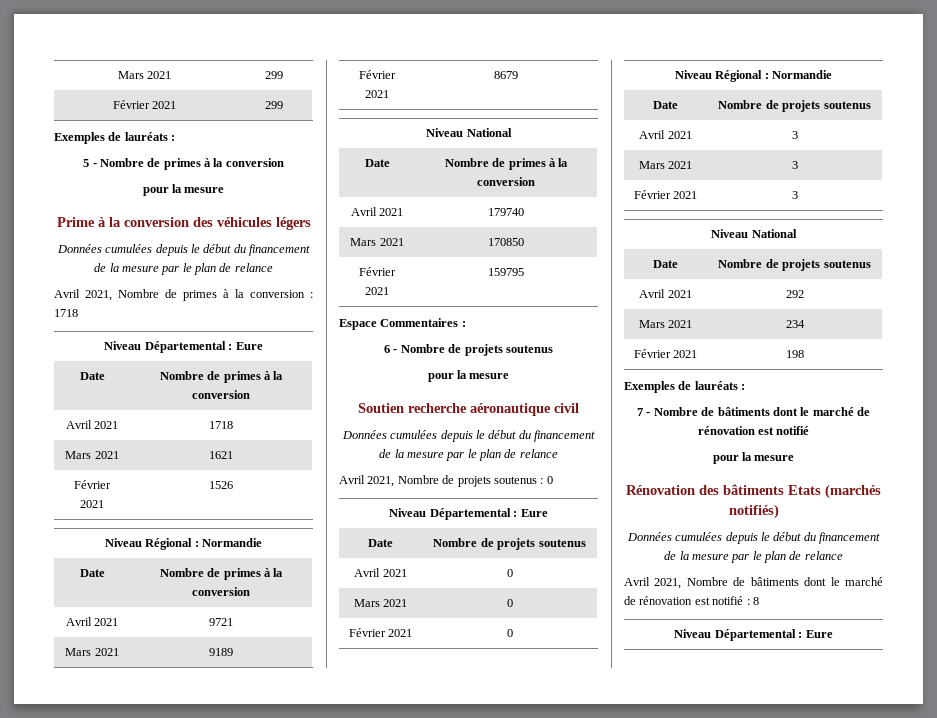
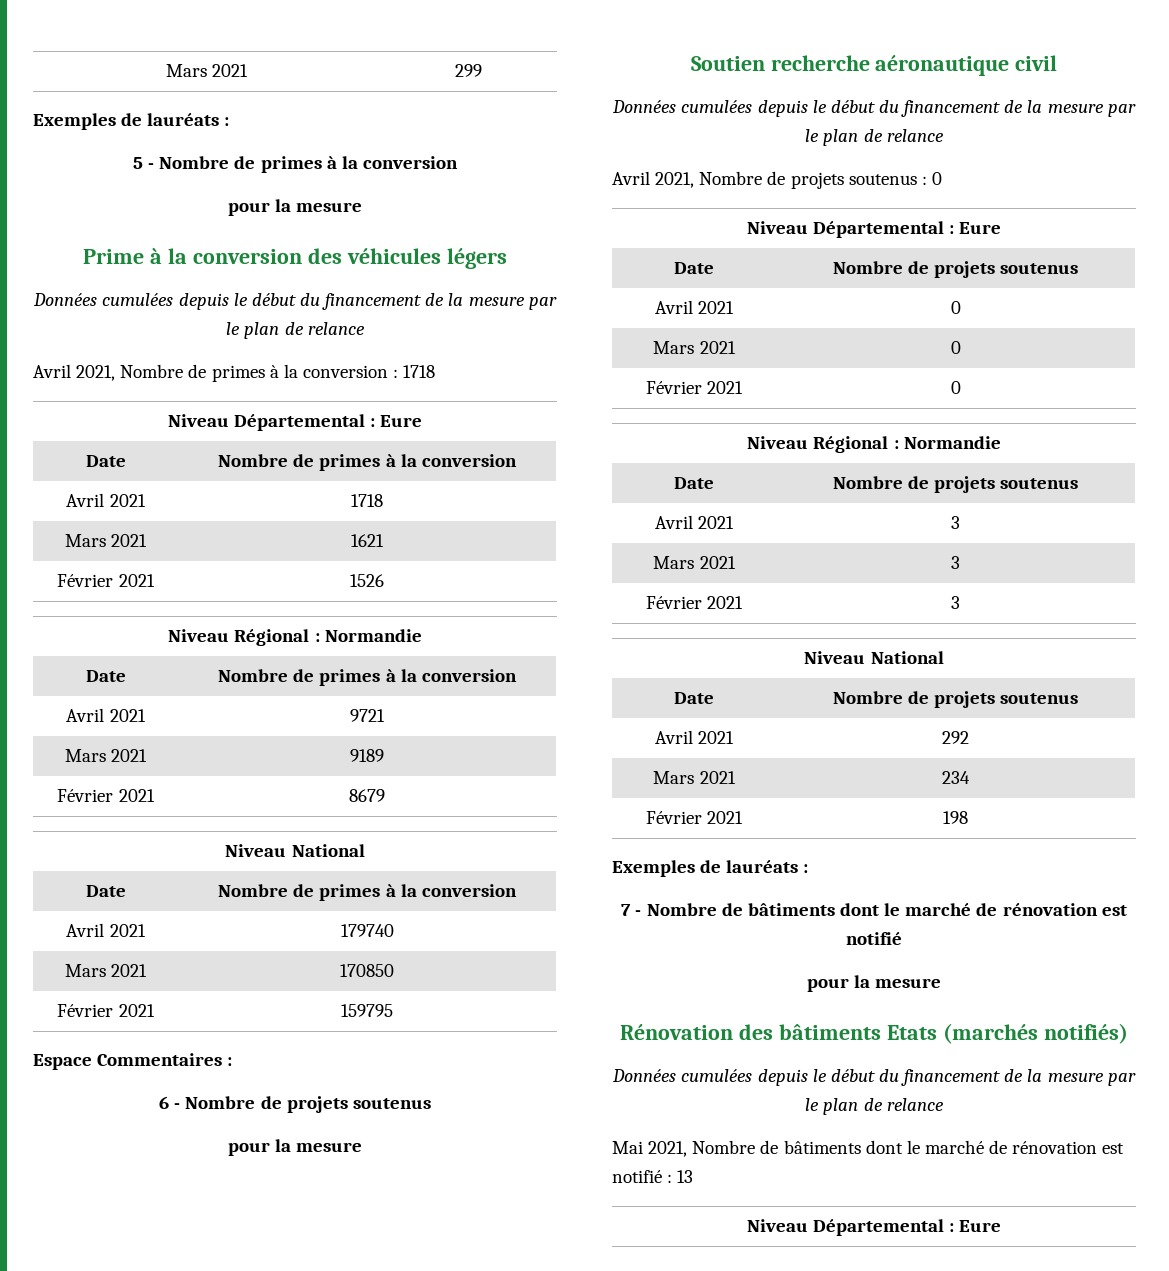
- Février 2021 | 299
- Avril 2021, Nombre de bâtiments dont le marché de rénovation est notifié : 8
+ Mai 2021, Nombre de bâtiments dont le marché de rénovation est notifié : 13

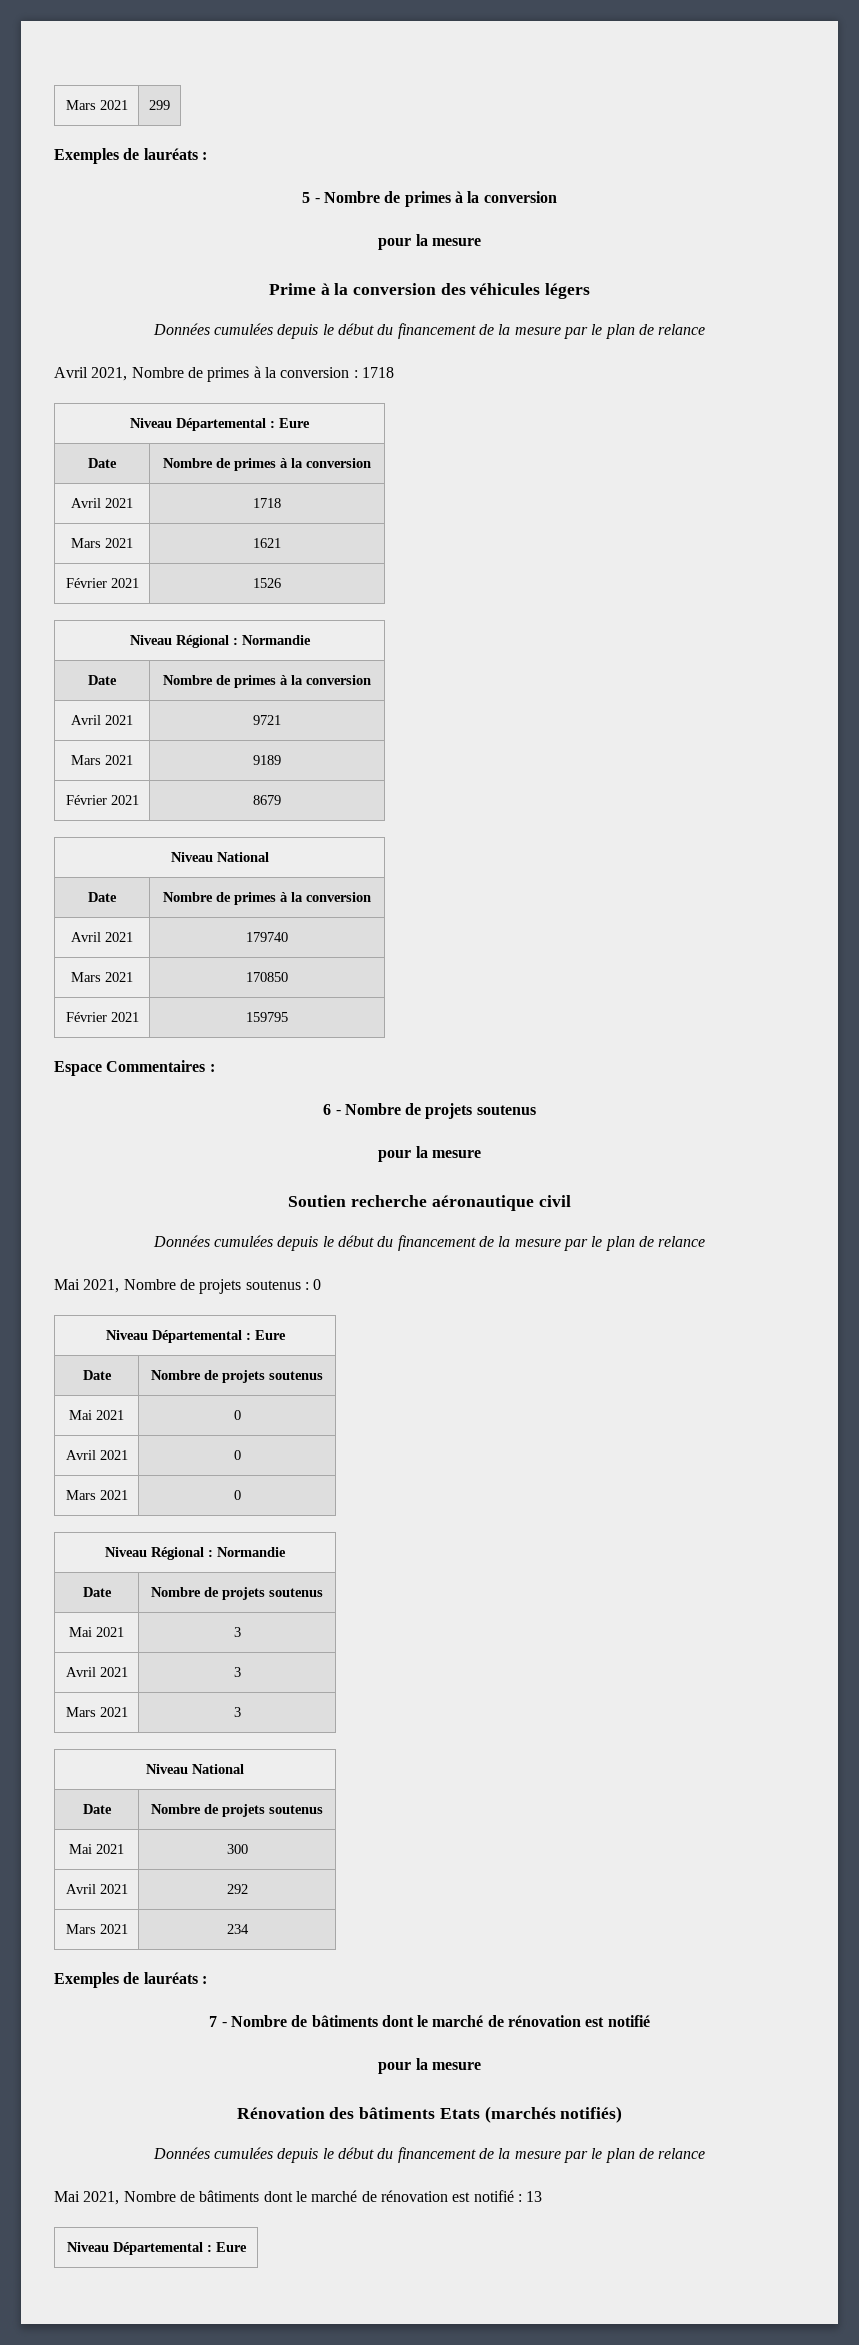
- Avril 2021, Nombre de projets soutenus : 0
+ Mai 2021, Nombre de projets soutenus : 0
+ Mai 2021 | 0
- Février 2021 | 0
+ Mai 2021 | 3
- Février 2021 | 3
+ Mai 2021 | 300
- Février 2021 | 198

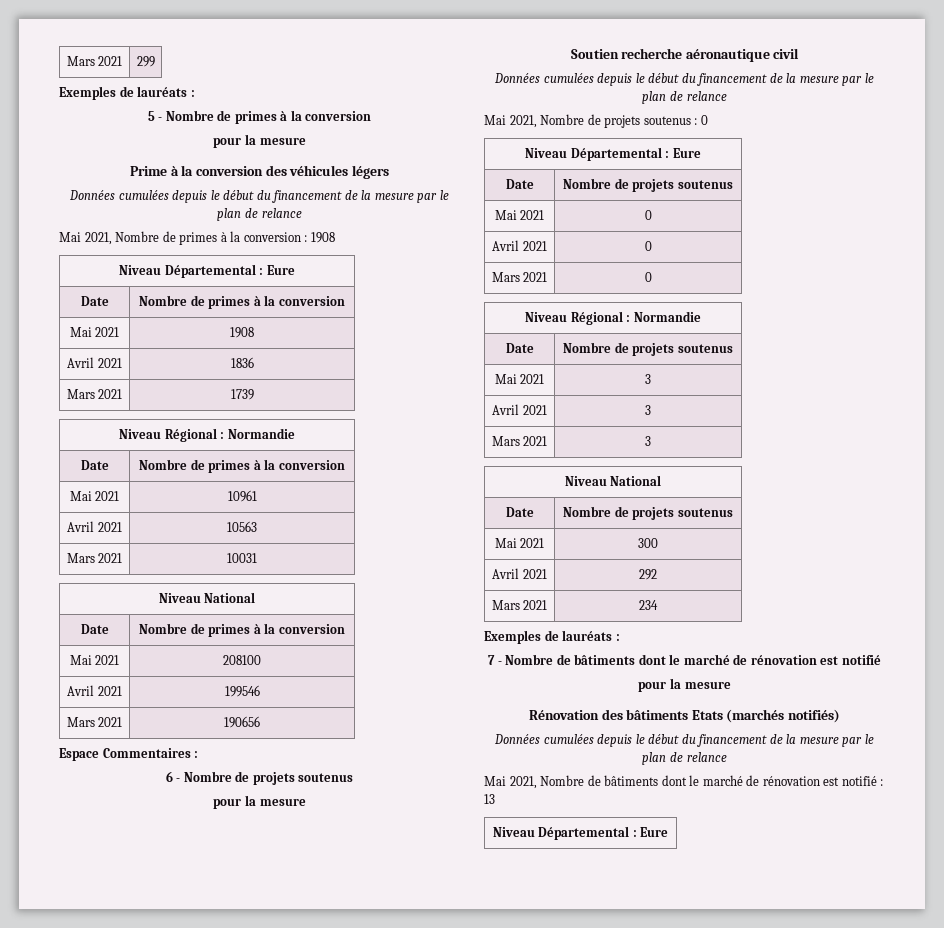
- Avril 2021, Nombre de primes à la conversion : 1718
+ Mai 2021, Nombre de primes à la conversion : 1908
- Avril 2021 | 1718
- Mars 2021 | 1621
- Février 2021 | 1526
+ Mai 2021 | 1908
+ Avril 2021 | 1836
+ Mars 2021 | 1739
- Avril 2021 | 9721
- Mars 2021 | 9189
- Février 2021 | 8679
+ Mai 2021 | 10961
+ Avril 2021 | 10563
+ Mars 2021 | 10031
- Avril 2021 | 179740
- Mars 2021 | 170850
- Février 2021 | 159795
+ Mai 2021 | 208100
+ Avril 2021 | 199546
+ Mars 2021 | 190656

